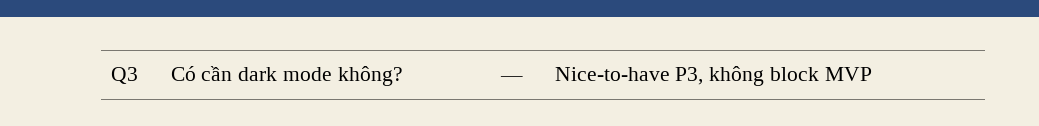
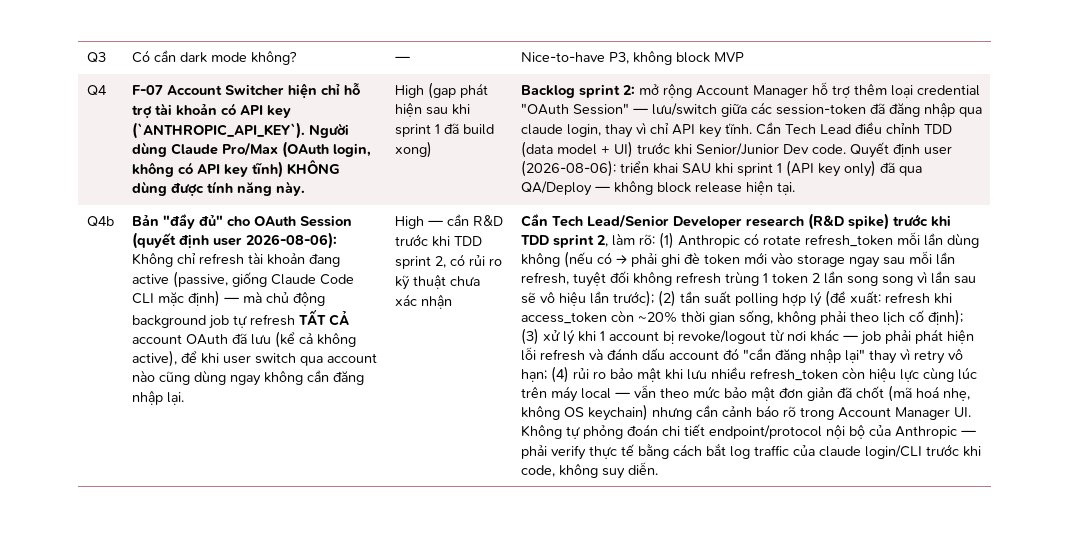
+ Q4 | F-07 Account Switcher hiện chỉ hỗ trợ tài khoản có API key (`ANTHROPIC_API_KEY`). Người dùng Claude Pro/Max (OAuth login, không có API key tĩnh) KHÔNG dùng được tính năng này. | High (gap phát hiện sau khi sprint 1 đã build xong) | Backlog sprint 2: mở rộng Account Manager hỗ trợ thêm loại credential "OAuth Session" — lưu/switch giữa các session-token đã đăng nhập qua claude login, thay vì chỉ API key tĩnh. Cần Tech Lead điều chỉnh TDD (data model + UI) trước khi Senior/Junior Dev code. Quyết định user (2026-08-06): triển khai SAU khi sprint 1 (API key only) đã qua QA/Deploy — không block release hiện tại.
+ Q4b | Bản "đầy đủ" cho OAuth Session (quyết định user 2026-08-06): Không chỉ refresh tài khoản đang active (passive, giống Claude Code CLI mặc định) — mà chủ động background job tự refresh TẤT CẢ account OAuth đã lưu (kể cả không active), để khi user switch qua account nào cũng dùng ngay không cần đăng nhập lại. | High — cần R&D trước khi TDD sprint 2, có rủi ro kỹ thuật chưa xác nhận | Cần Tech Lead/Senior Developer research (R&D spike) trước khi TDD sprint 2, làm rõ: (1) Anthropic có rotate refresh_token mỗi lần dùng không (nếu có → phải ghi đè token mới vào storage ngay sau mỗi lần refresh, tuyệt đối không refresh trùng 1 token 2 lần song song vì lần sau sẽ vô hiệu lần trước); (2) tần suất polling hợp lý (đề xuất: refresh khi access_token còn ~20% thời gian sống, không phải theo lịch cố định); (3) xử lý khi 1 account bị revoke/logout từ nơi khác — job phải phát hiện lỗi refresh và đánh dấu account đó "cần đăng nhập lại" thay vì retry vô hạn; (4) rủi ro bảo mật khi lưu nhiều refresh_token còn hiệu lực cùng lúc trên máy local — vẫn theo mức bảo mật đơn giản đã chốt (mã hoá nhẹ, không OS keychain) nhưng cần cảnh báo rõ trong Account Manager UI. Không tự phỏng đoán chi tiết endpoint/protocol nội bộ của Anthropic — phải verify thực tế bằng cách bắt log traffic của claude login/CLI trước khi code, không suy diễn.

